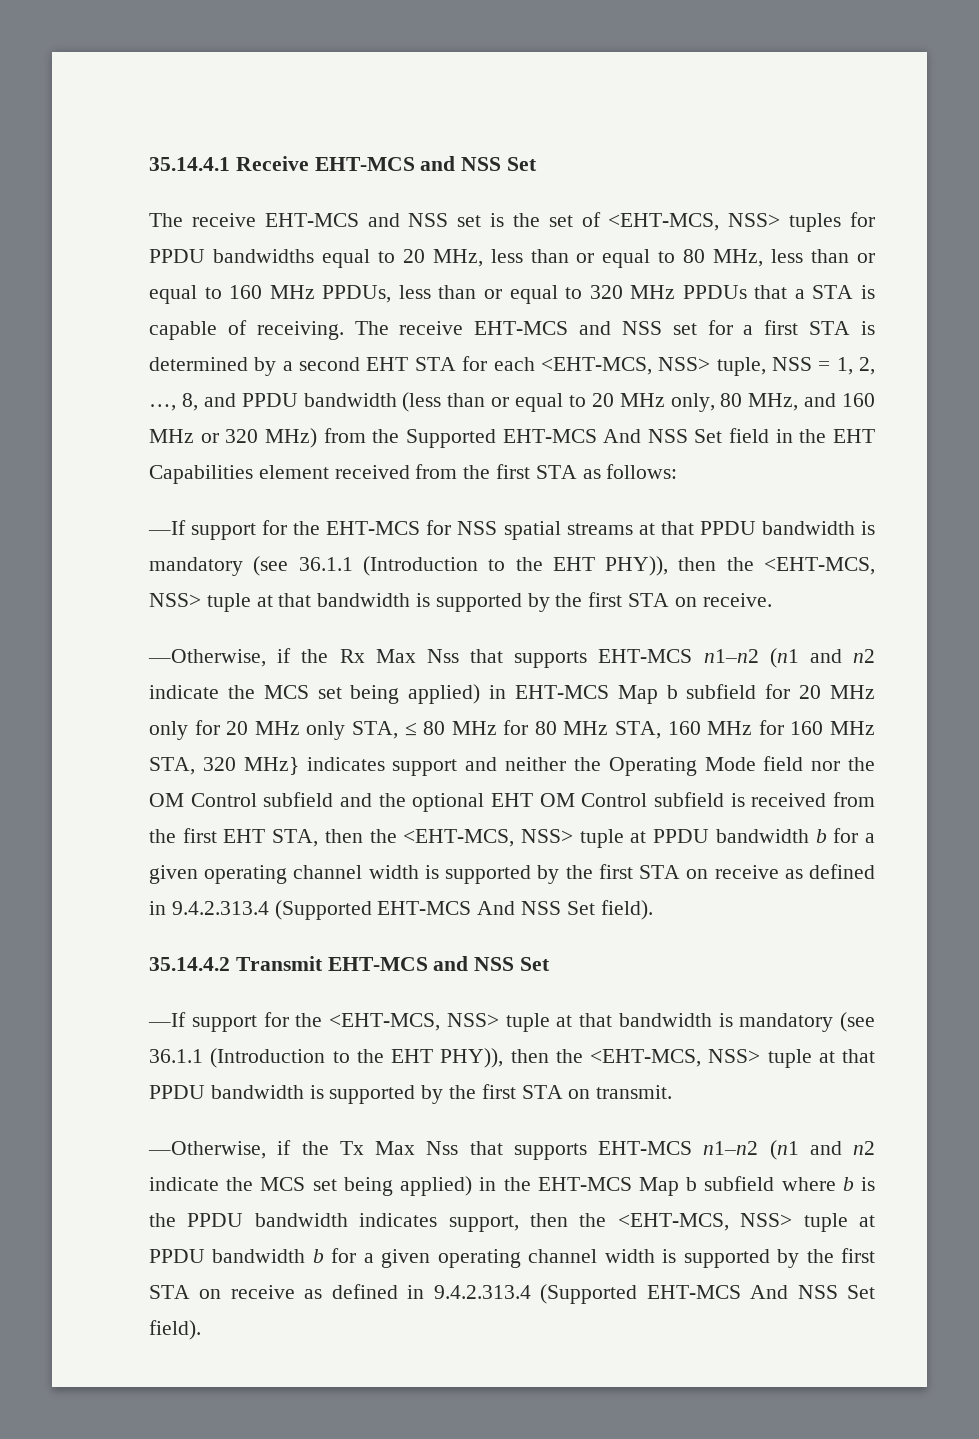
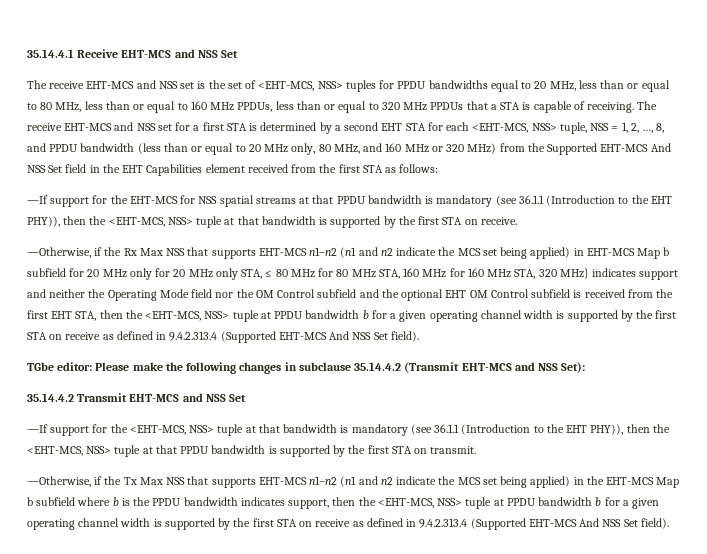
- —Otherwise, if the Rx Max Nss that supports EHT-MCS n1–n2 (n1 and n2 indicate the MCS set being applied) in EHT-MCS Map b subfield for 20 MHz only for 20 MHz only STA, ≤ 80 MHz for 80 MHz STA, 160 MHz for 160 MHz STA, 320 MHz} indicates support and neither the Operating Mode field nor the OM Control subfield and the optional EHT OM Control subfield is received from the first EHT STA, then the <EHT-MCS, NSS> tuple at PPDU bandwidth b for a given operating channel width is supported by the first STA on receive as defined in 9.4.2.313.4 (Supported EHT-MCS And NSS Set field).
+ —Otherwise, if the Rx Max NSS that supports EHT-MCS n1–n2 (n1 and n2 indicate the MCS set being applied) in EHT-MCS Map b subfield for 20 MHz only for 20 MHz only STA, ≤ 80 MHz for 80 MHz STA, 160 MHz for 160 MHz STA, 320 MHz} indicates support and neither the Operating Mode field nor the OM Control subfield and the optional EHT OM Control subfield is received from the first EHT STA, then the <EHT-MCS, NSS> tuple at PPDU bandwidth b for a given operating channel width is supported by the first STA on receive as defined in 9.4.2.313.4 (Supported EHT-MCS And NSS Set field).
+ TGbe editor: Please make the following changes in subclause 35.14.4.2 (Transmit EHT-MCS and NSS Set):
- —Otherwise, if the Tx Max Nss that supports EHT-MCS n1–n2 (n1 and n2 indicate the MCS set being applied) in the EHT-MCS Map b subfield where b is the PPDU bandwidth indicates support, then the <EHT-MCS, NSS> tuple at PPDU bandwidth b for a given operating channel width is supported by the first STA on receive as defined in 9.4.2.313.4 (Supported EHT-MCS And NSS Set field).
+ —Otherwise, if the Tx Max NSS that supports EHT-MCS n1–n2 (n1 and n2 indicate the MCS set being applied) in the EHT-MCS Map b subfield where b is the PPDU bandwidth indicates support, then the <EHT-MCS, NSS> tuple at PPDU bandwidth b for a given operating channel width is supported by the first STA on receive as defined in 9.4.2.313.4 (Supported EHT-MCS And NSS Set field).

